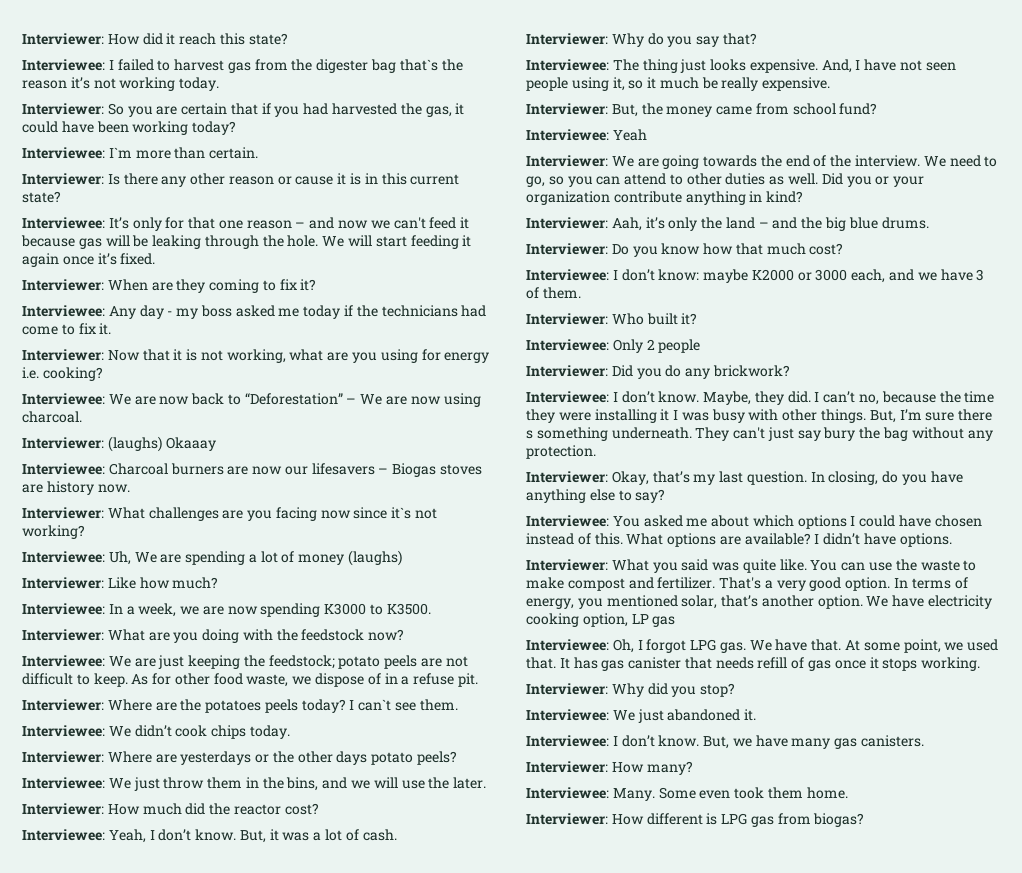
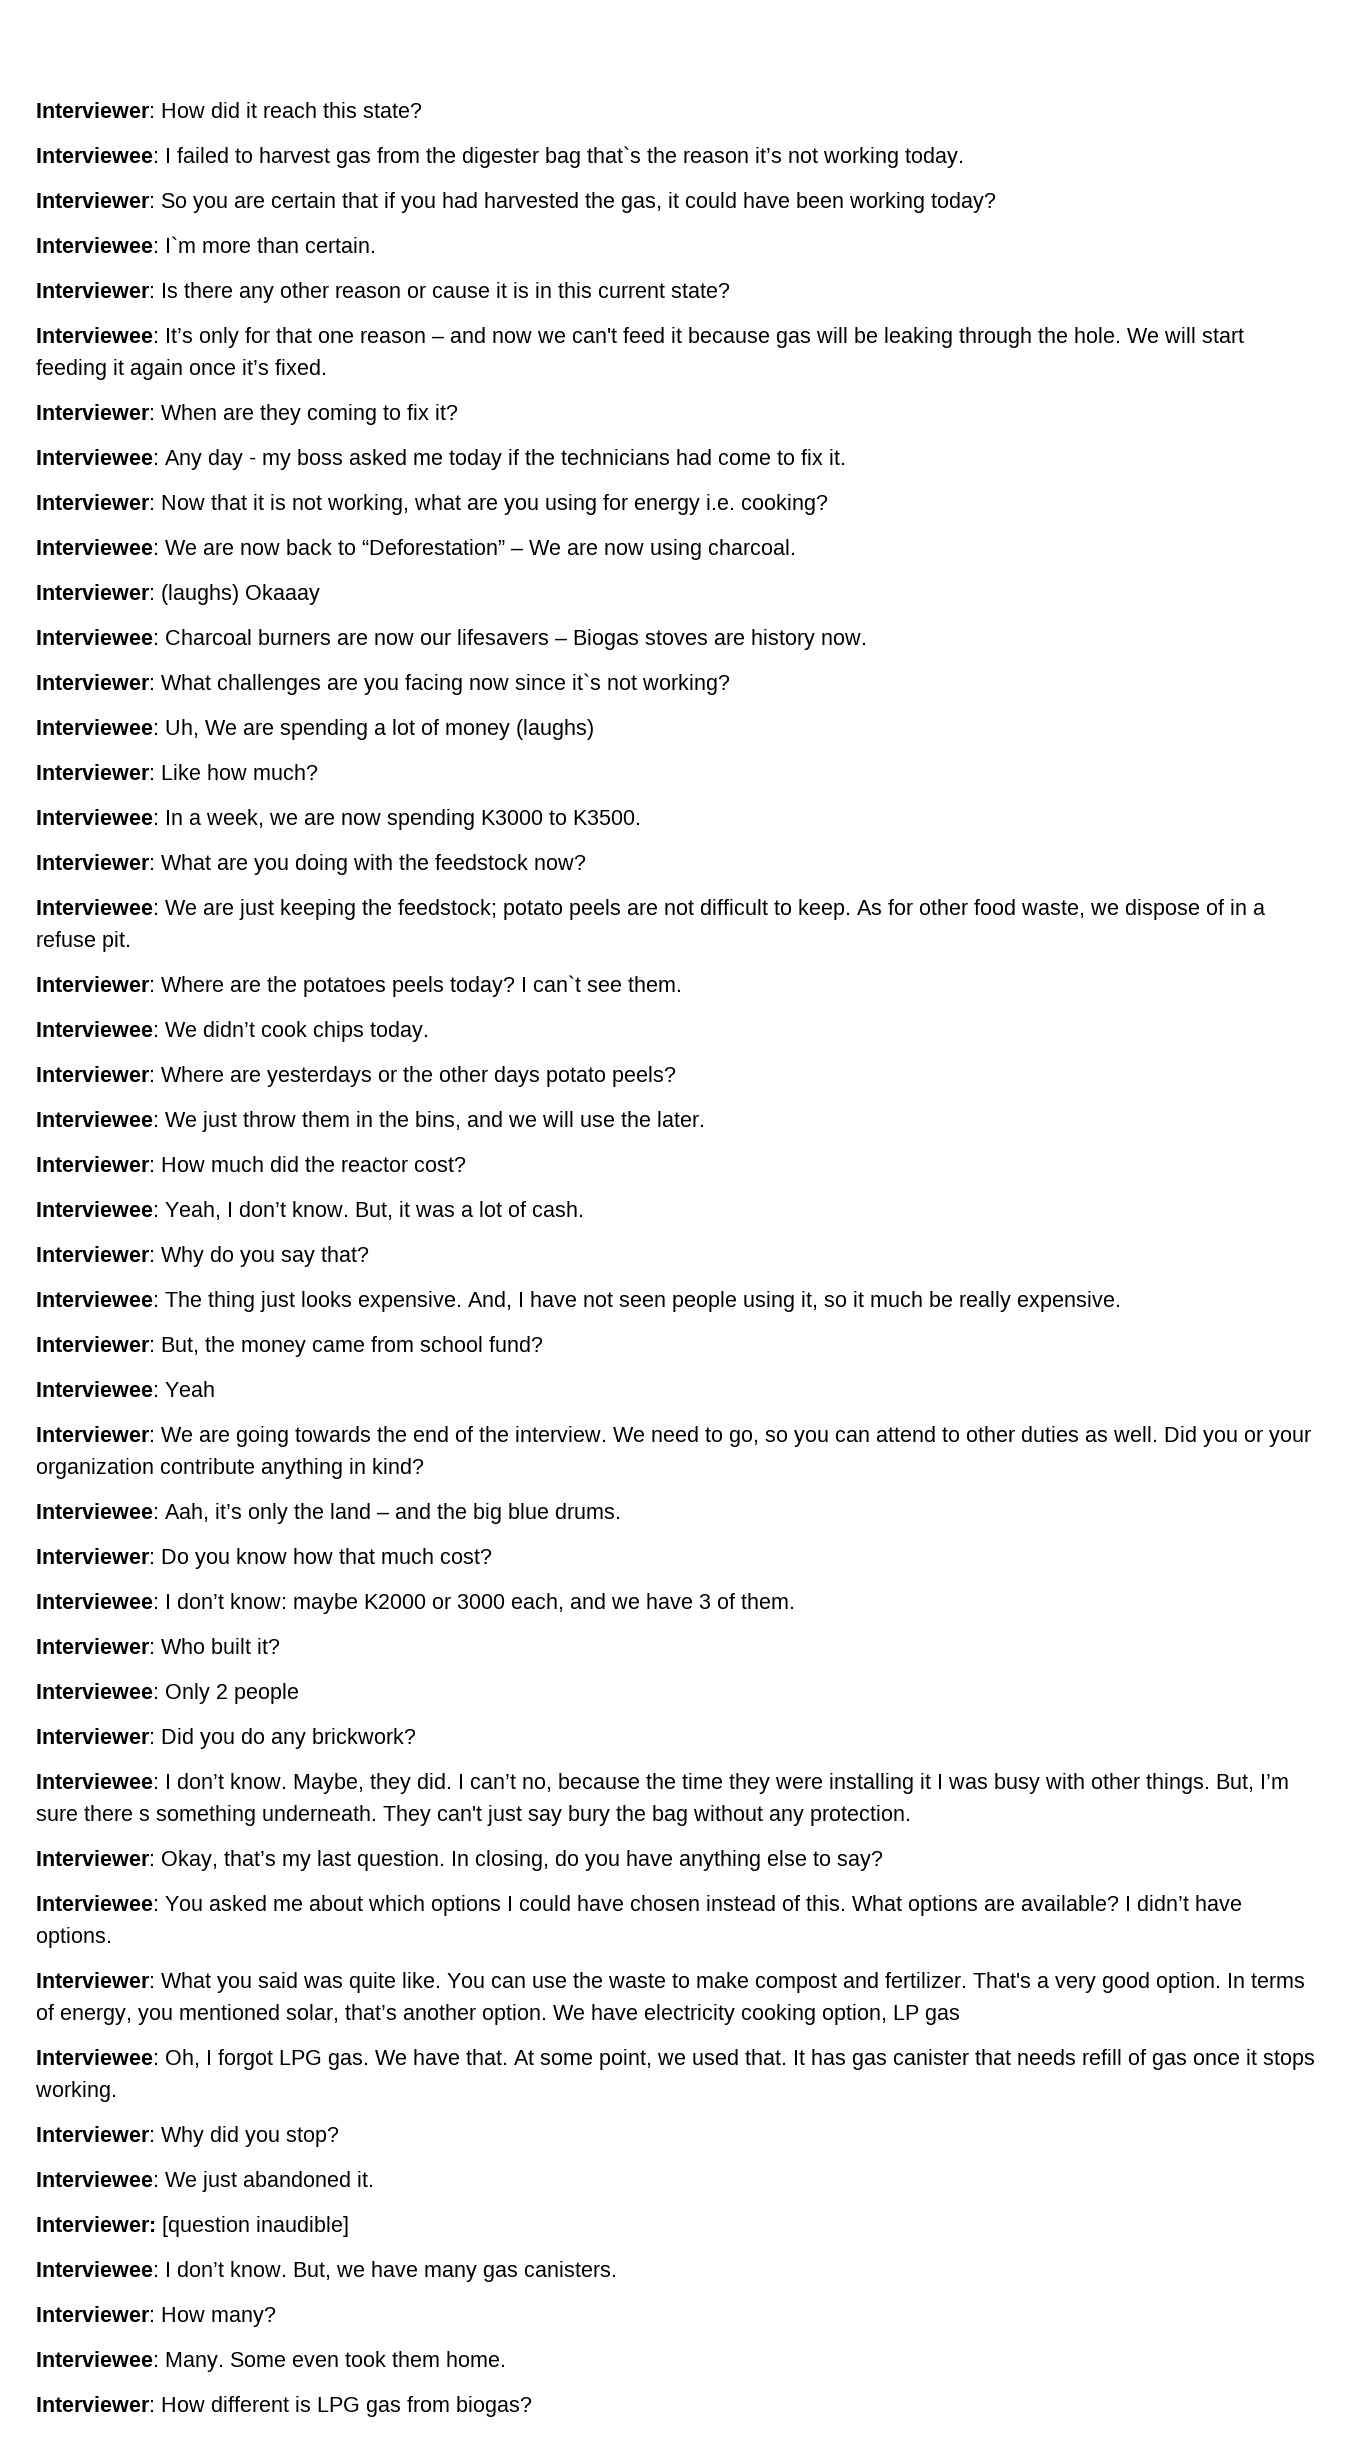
- Interviewer: Aah, it’s only the land – and the big blue drums.
+ Interviewee: Aah, it’s only the land – and the big blue drums.
+ Interviewer: [question inaudible]

